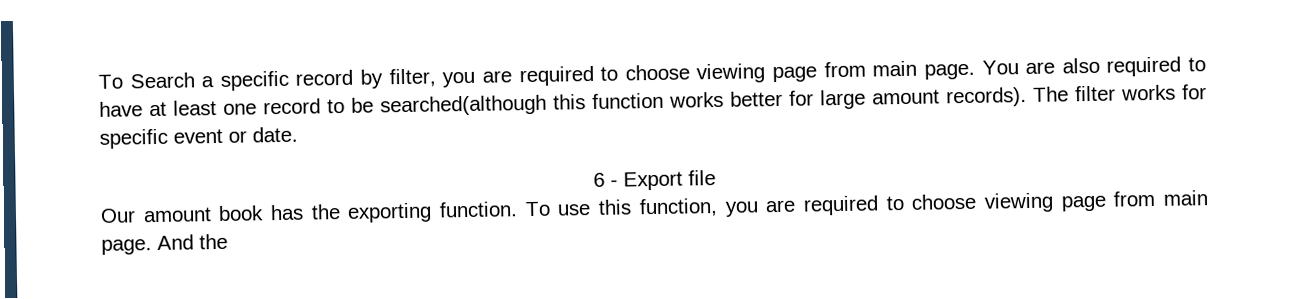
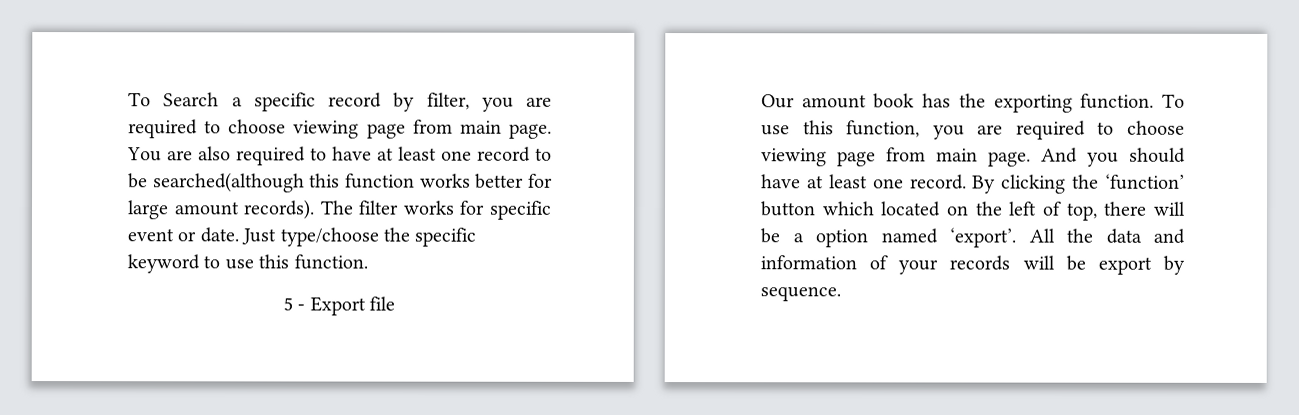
- The filter works for specific event or date.
- 6 - Export file
+ The filter works for specific event or date. Just type/choose the specific keyword to use this function.
+ 5 - Export file
- And the
+ And you should have at least one record. By clicking the ‘function’ button which located on the left of top, there will be a option named ‘export’. All the data and information of your records will be export by sequence.

